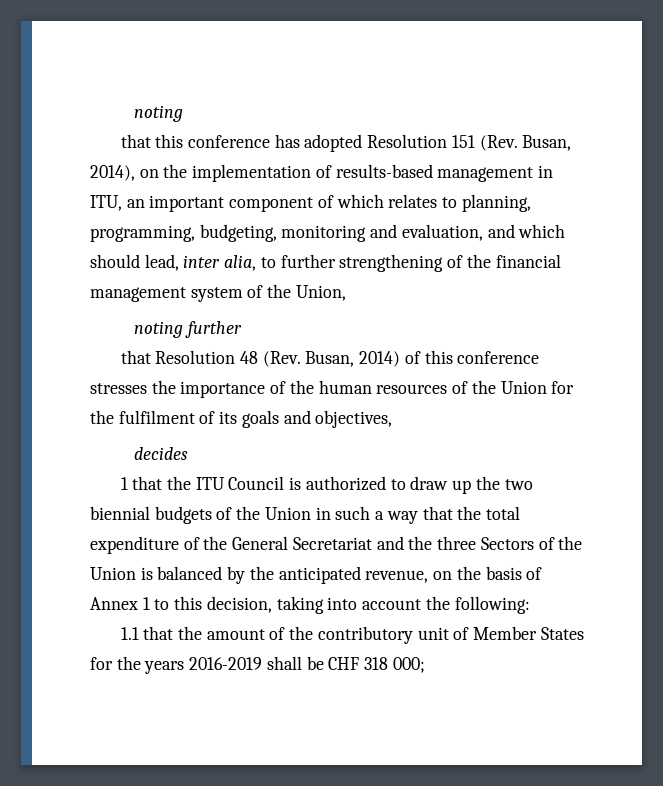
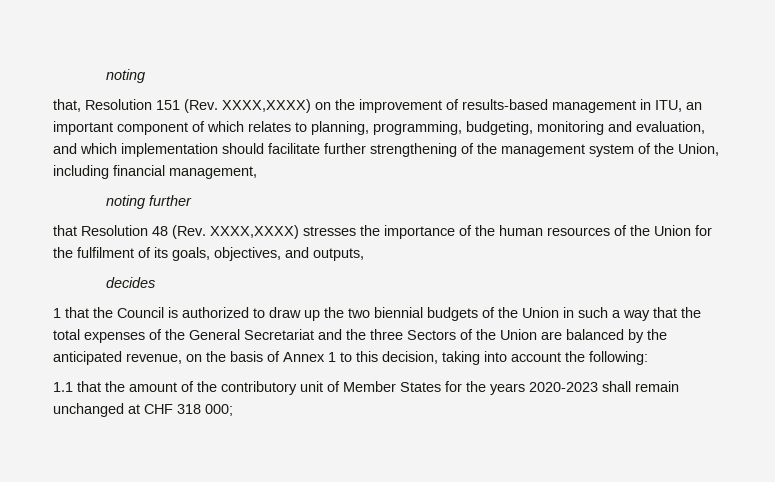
- that this conference has adopted Resolution 151 (Rev. Busan, 2014), on the implementation of results-based management in ITU, an important component of which relates to planning, programming, budgeting, monitoring and evaluation, and which should lead, inter alia, to further strengthening of the financial management system of the Union,
+ that, Resolution 151 (Rev. XXXX,XXXX) on the improvement of results-based management in ITU, an important component of which relates to planning, programming, budgeting, monitoring and evaluation, and which implementation should facilitate further strengthening of the management system of the Union, including financial management,
- that Resolution 48 (Rev. Busan, 2014) of this conference stresses the importance of the human resources of the Union for the fulfilment of its goals and objectives,
+ that Resolution 48 (Rev. XXXX,XXXX) stresses the importance of the human resources of the Union for the fulfilment of its goals, objectives, and outputs,
- 1 that the ITU Council is authorized to draw up the two biennial budgets of the Union in such a way that the total expenditure of the General Secretariat and the three Sectors of the Union is balanced by the anticipated revenue, on the basis of Annex 1 to this decision, taking into account the following:
+ 1 that the Council is authorized to draw up the two biennial budgets of the Union in such a way that the total expenses of the General Secretariat and the three Sectors of the Union are balanced by the anticipated revenue, on the basis of Annex 1 to this decision, taking into account the following:
- 1.1 that the amount of the contributory unit of Member States for the years 2016-2019 shall be CHF 318 000;
+ 1.1 that the amount of the contributory unit of Member States for the years 2020-2023 shall remain unchanged at CHF 318 000;

